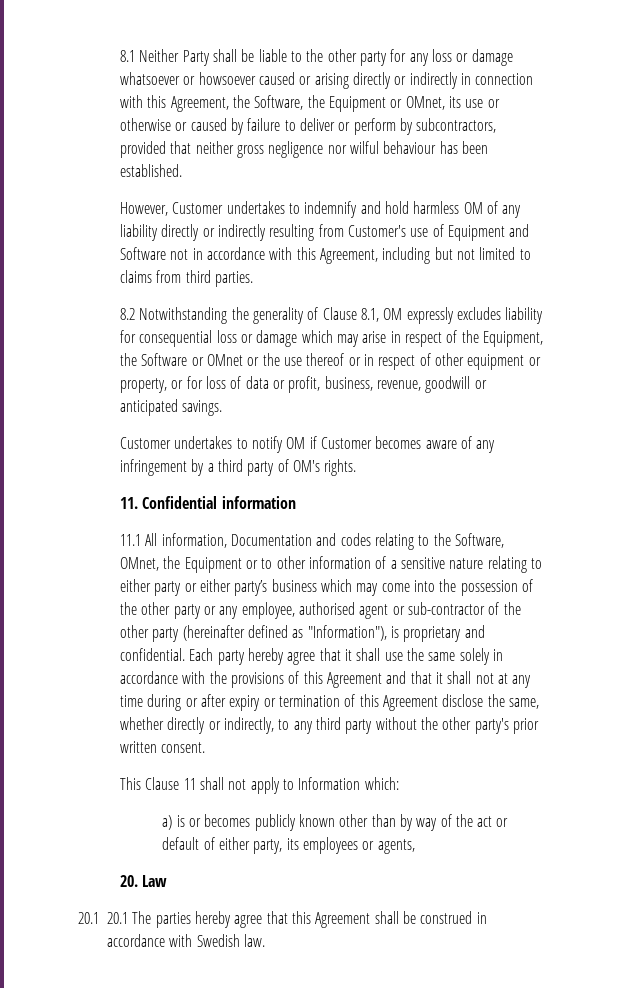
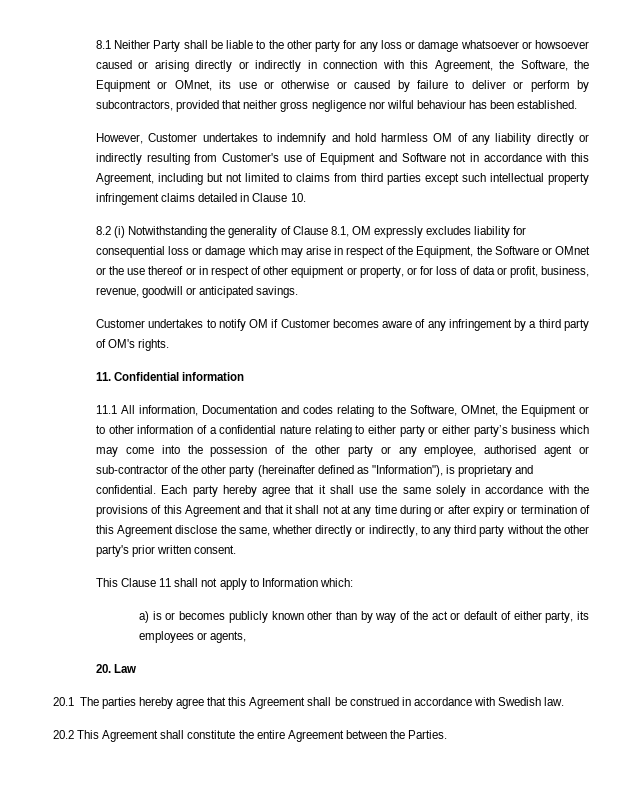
- However, Customer undertakes to indemnify and hold harmless OM of any liability directly or indirectly resulting from Customer's use of Equipment and Software not in accordance with this Agreement, including but not limited to claims from third parties.
+ However, Customer undertakes to indemnify and hold harmless OM of any liability directly or indirectly resulting from Customer's use of Equipment and Software not in accordance with this Agreement, including but not limited to claims from third parties except such intellectual property infringement claims detailed in Clause 10.
- 8.2 Notwithstanding the generality of Clause 8.1, OM expressly excludes liability for consequential loss or damage which may arise in respect of the Equipment, the Software or OMnet or the use thereof or in respect of other equipment or property, or for loss of data or profit, business, revenue, goodwill or anticipated savings.
+ 8.2 (i) Notwithstanding the generality of Clause 8.1, OM expressly excludes liability for consequential loss or damage which may arise in respect of the Equipment, the Software or OMnet or the use thereof or in respect of other equipment or property, or for loss of data or profit, business, revenue, goodwill or anticipated savings.
- 11.1 All information, Documentation and codes relating to the Software, OMnet, the Equipment or to other information of a sensitive nature relating to either party or either party’s business which may come into the possession of the other party or any employee, authorised agent or sub-contractor of the other party (hereinafter defined as "Information"), is proprietary and confidential.
+ 11.1 All information, Documentation and codes relating to the Software, OMnet, the Equipment or to other information of a confidential nature relating to either party or either party’s business which may come into the possession of the other party or any employee, authorised agent or sub-contractor of the other party (hereinafter defined as "Information"), is proprietary and confidential.
- 20.1 20.1 The parties hereby agree that this Agreement shall be construed in accordance with Swedish law.
+ 20.1 The parties hereby agree that this Agreement shall be construed in accordance with Swedish law.
+ 20.2 This Agreement shall constitute the entire Agreement between the Parties.

